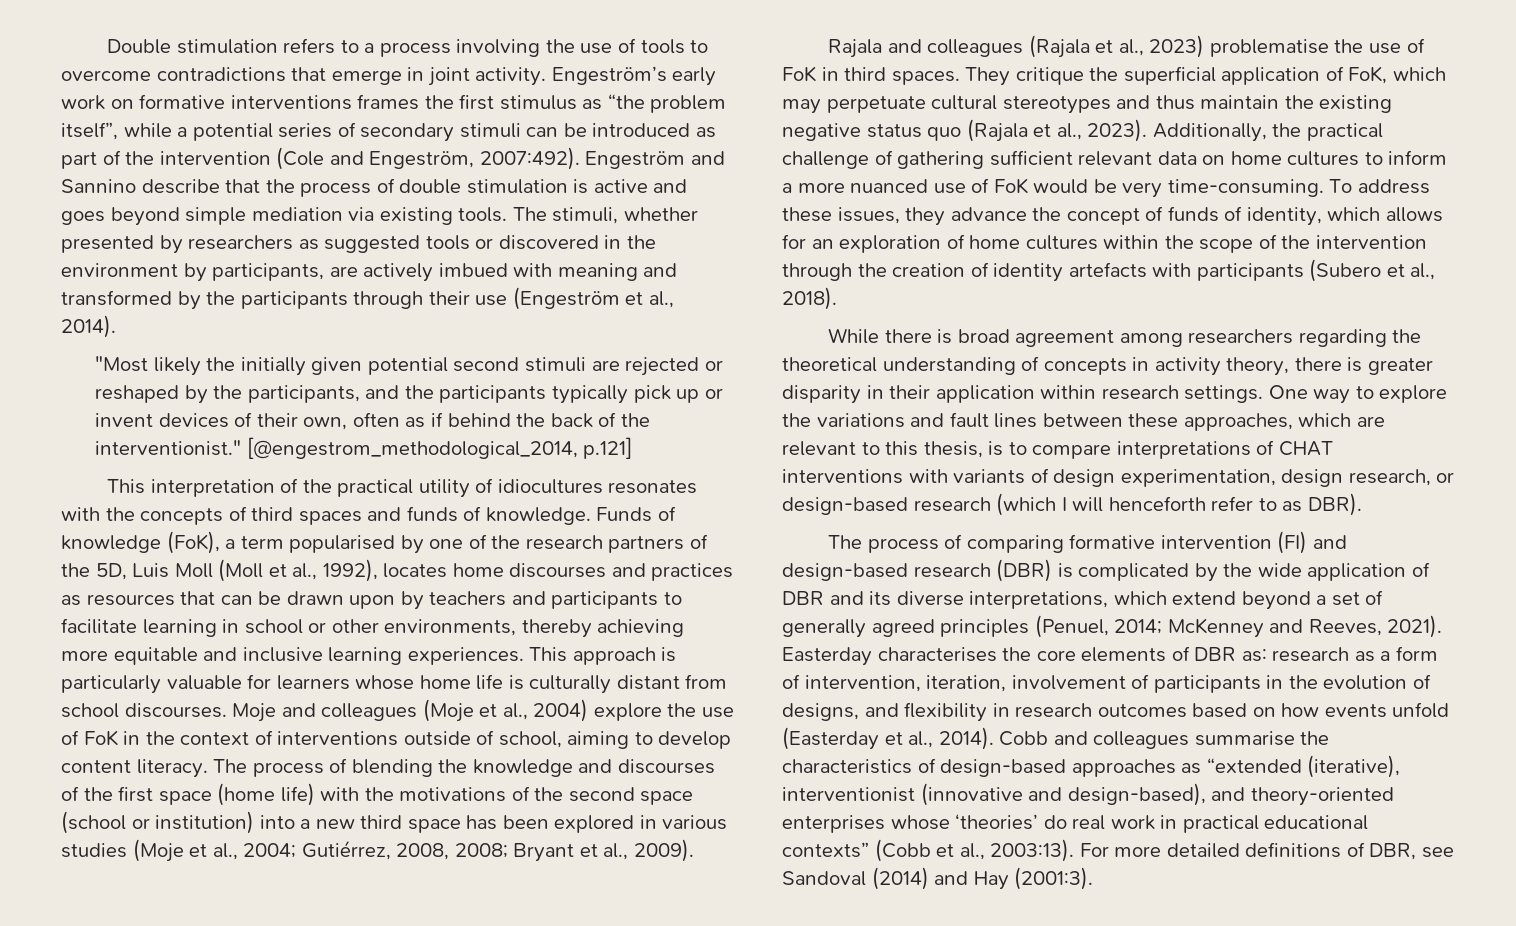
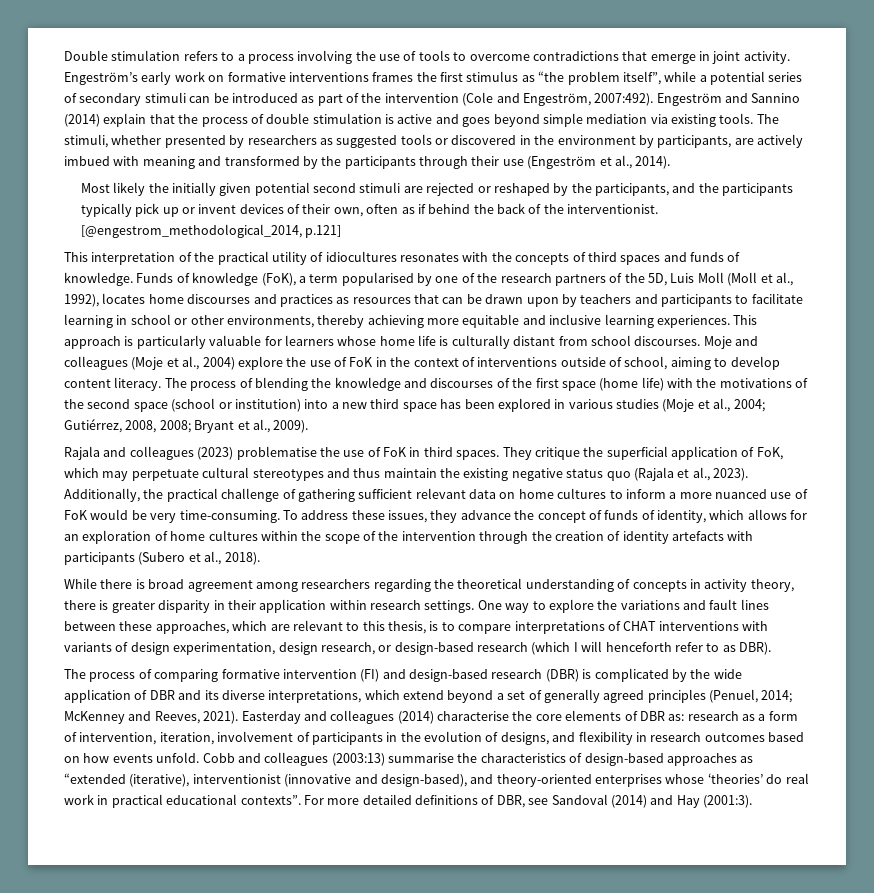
- Engeström and Sannino describe that the process of double stimulation is active and goes beyond simple mediation via existing tools.
+ Engeström and Sannino (2014) explain that the process of double stimulation is active and goes beyond simple mediation via existing tools.
- "Most likely the initially given potential second stimuli are rejected or reshaped by the participants, and the participants typically pick up or invent devices of their own, often as if behind the back of the interventionist."
+ Most likely the initially given potential second stimuli are rejected or reshaped by the participants, and the participants typically pick up or invent devices of their own, often as if behind the back of the interventionist.
- Rajala and colleagues (Rajala et al., 2023) problematise the use of FoK in third spaces.
+ Rajala and colleagues (2023) problematise the use of FoK in third spaces.
- Easterday characterises the core elements of DBR as: research as a form of intervention, iteration, involvement of participants in the evolution of designs, and flexibility in research outcomes based on how events unfold (Easterday et al., 2014).
+ Easterday and colleagues (2014) characterise the core elements of DBR as: research as a form of intervention, iteration, involvement of participants in the evolution of designs, and flexibility in research outcomes based on how events unfold.
- Cobb and colleagues summarise the characteristics of design-based approaches as “extended (iterative), interventionist (innovative and design-based), and theory-oriented enterprises whose ‘theories’ do real work in practical educational contexts” (Cobb et al., 2003:13).
+ Cobb and colleagues (2003:13) summarise the characteristics of design-based approaches as “extended (iterative), interventionist (innovative and design-based), and theory-oriented enterprises whose ‘theories’ do real work in practical educational contexts”.

